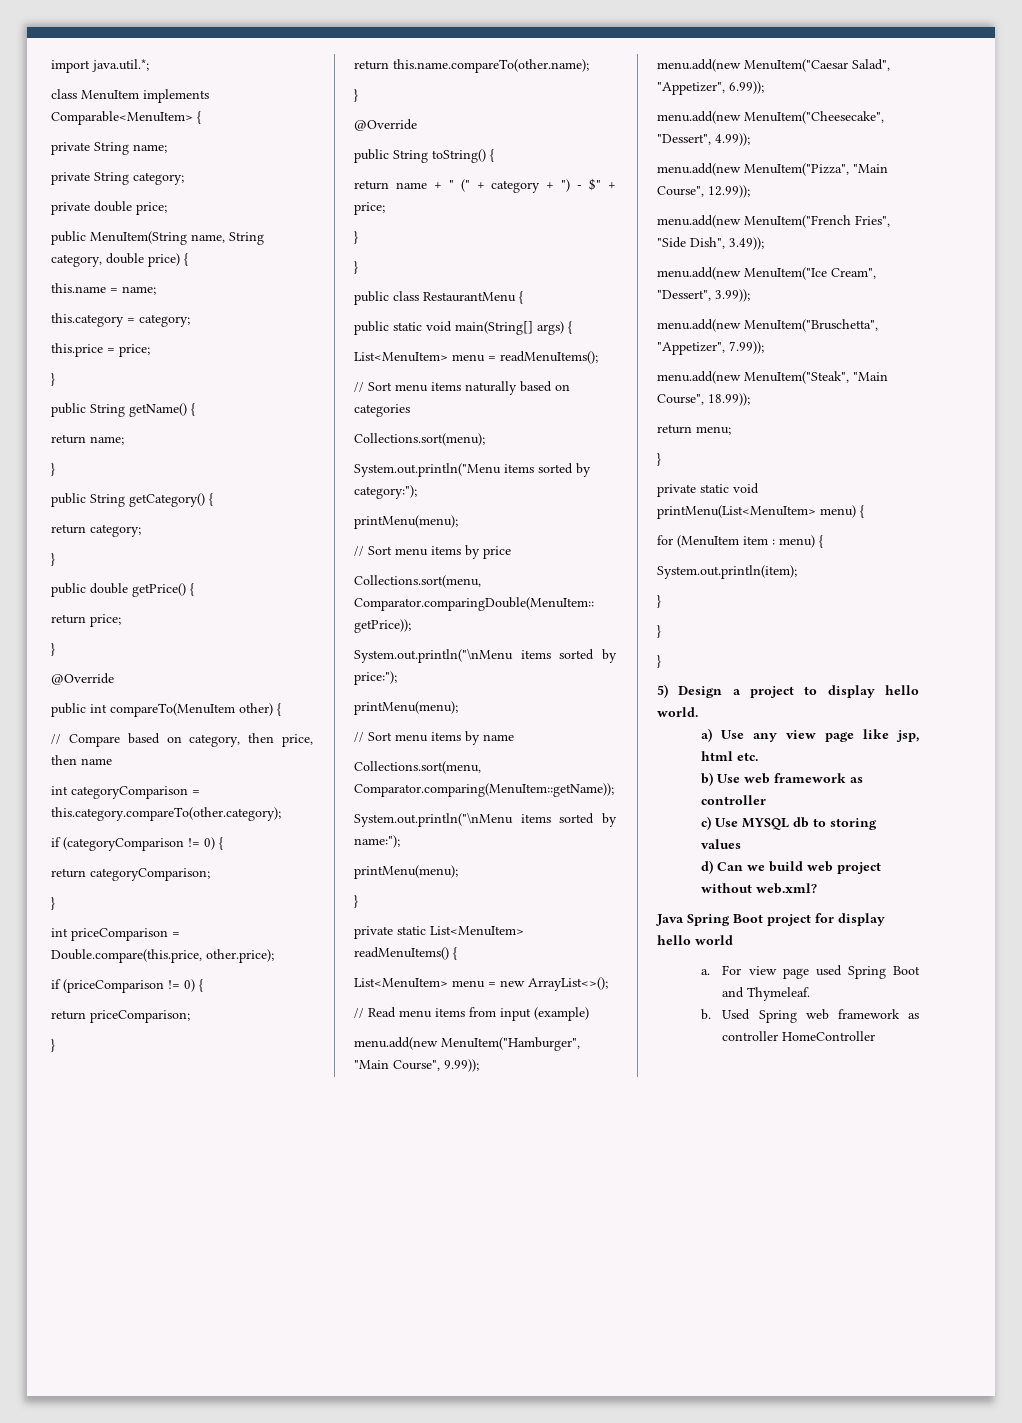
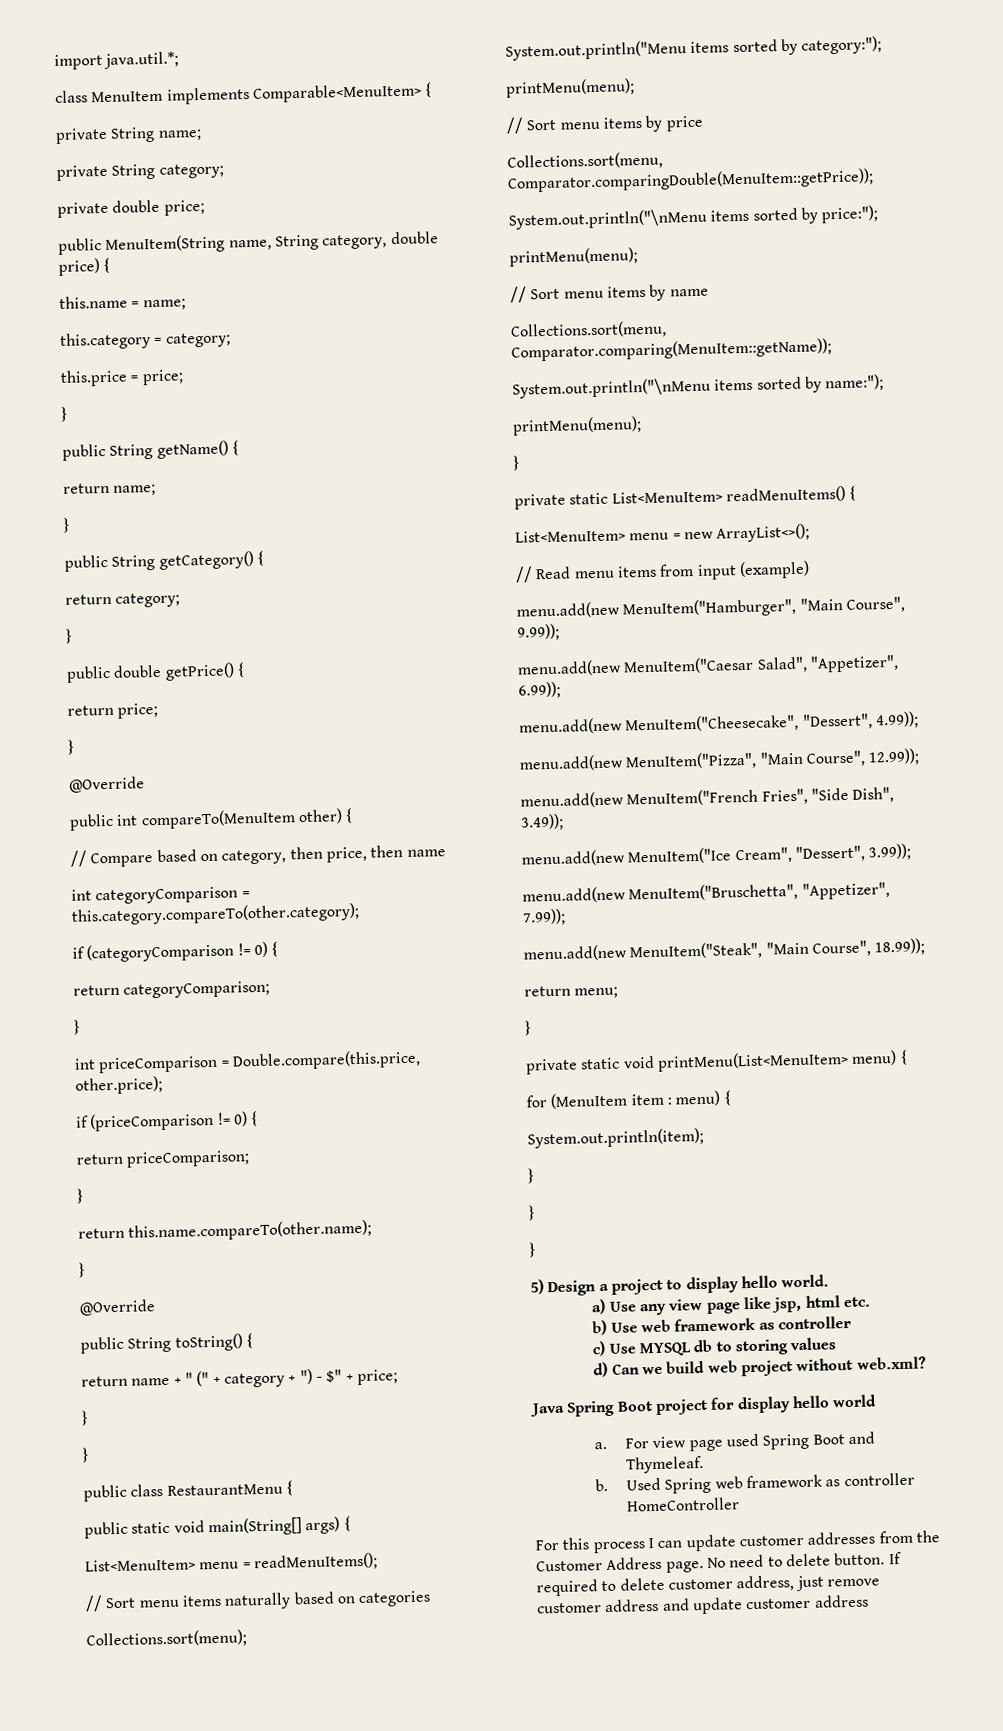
+ For this process I can update customer addresses from the Customer Address page. No need to delete button. If required to delete customer address, just remove customer address and update customer address

